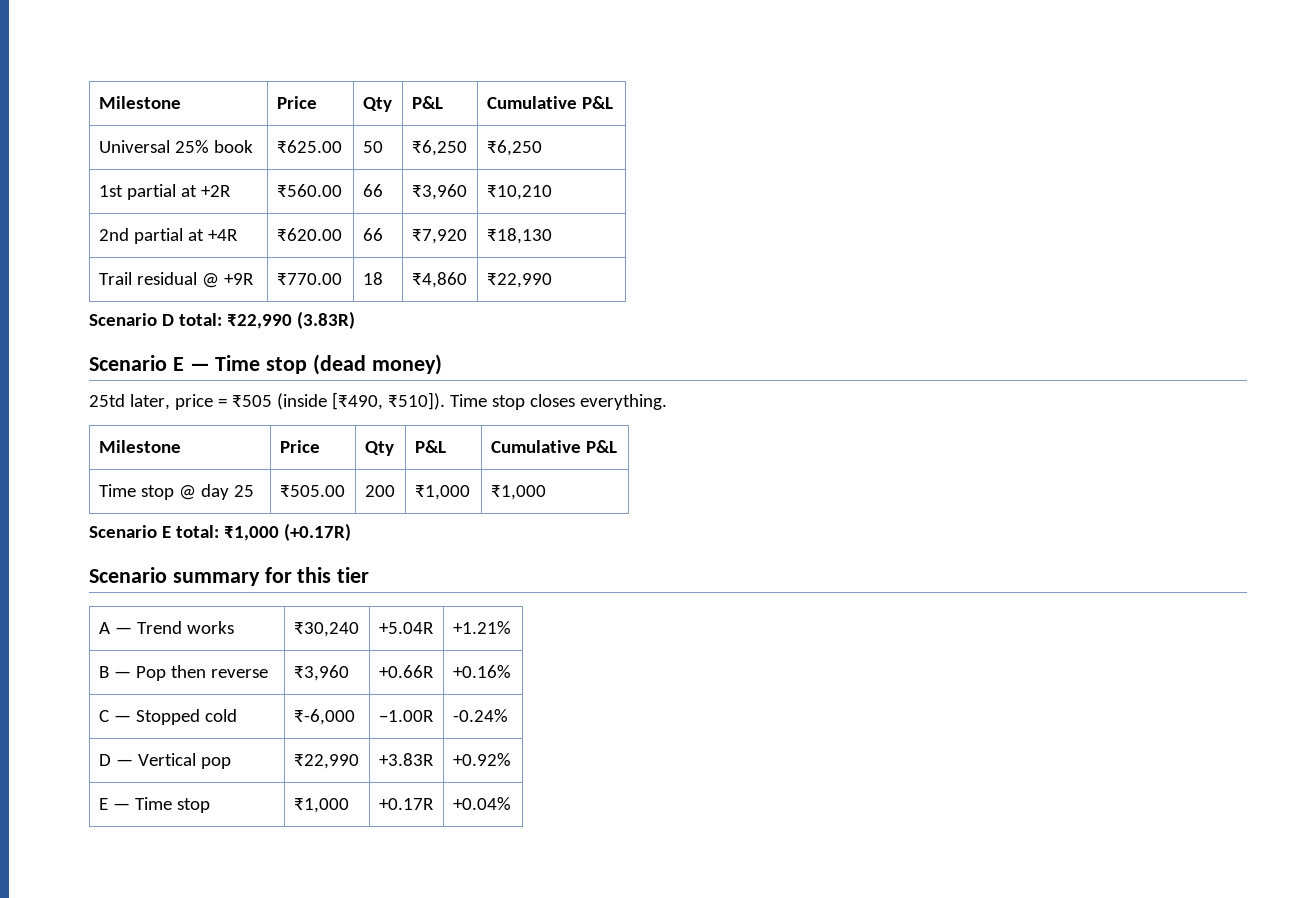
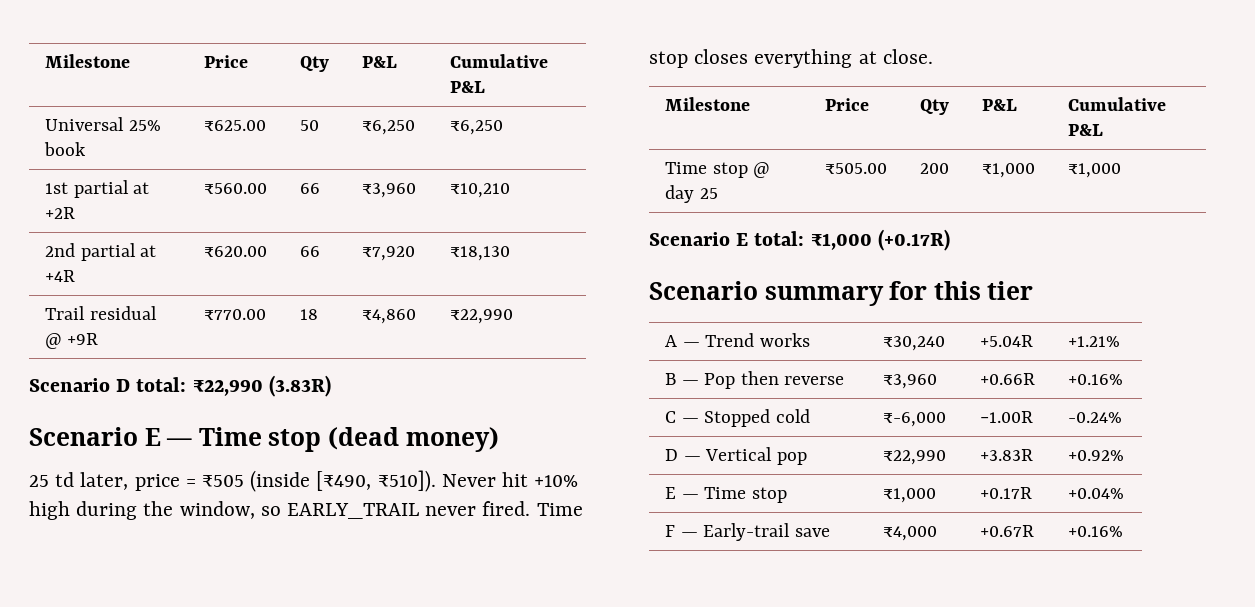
- 25td later, price = ₹505 (inside [₹490, ₹510]).
+ 25 td later, price = ₹505 (inside [₹490, ₹510]).
- Time stop closes everything.
+ Never hit +10% high during the window, so EARLY_TRAIL never fired. Time stop closes everything at close.
+ F — Early-trail save | ₹4,000 | +0.67R | +0.16%

